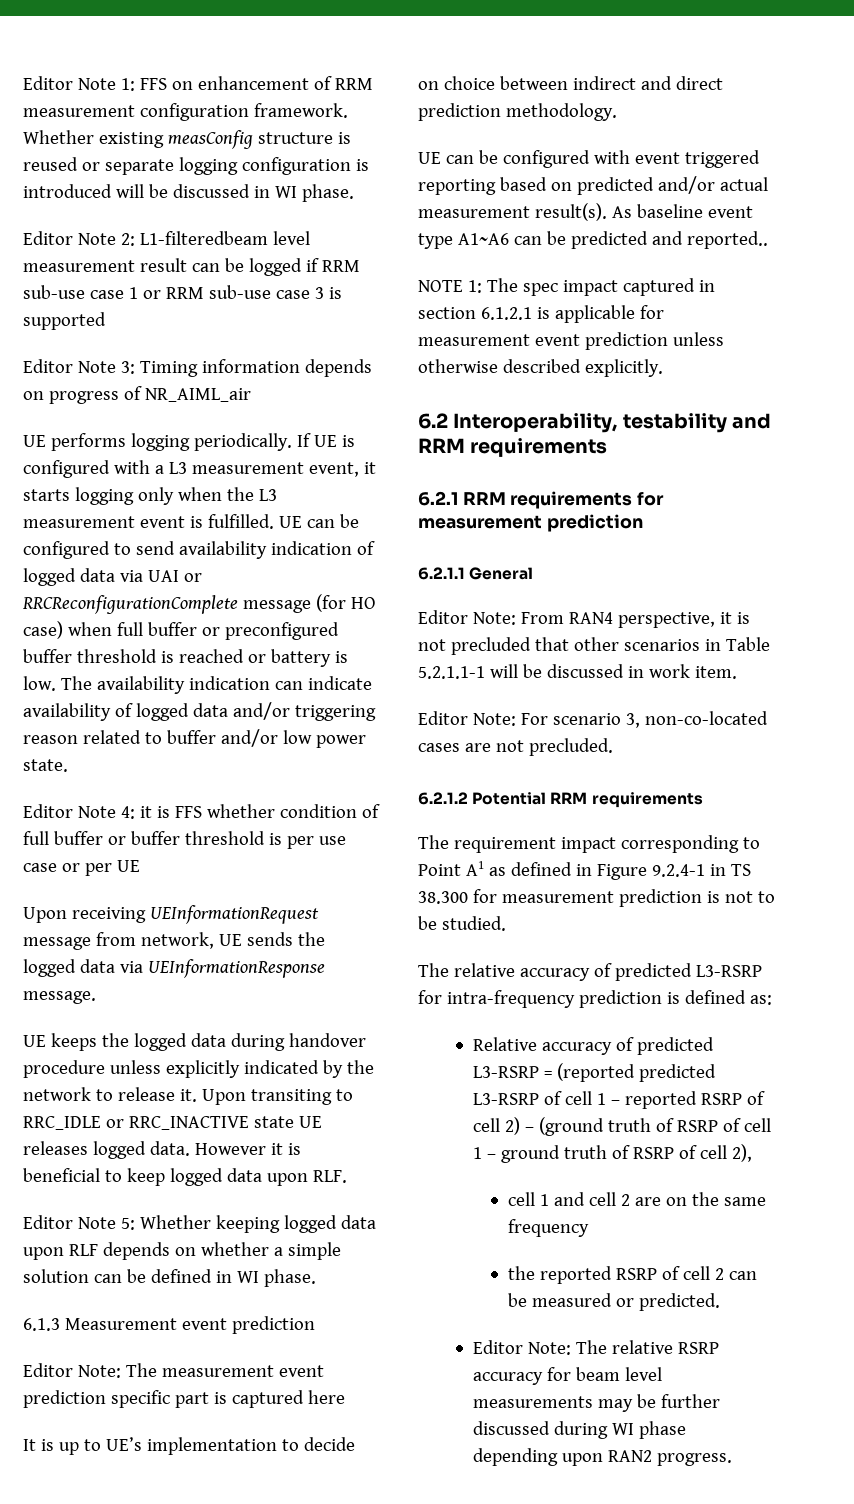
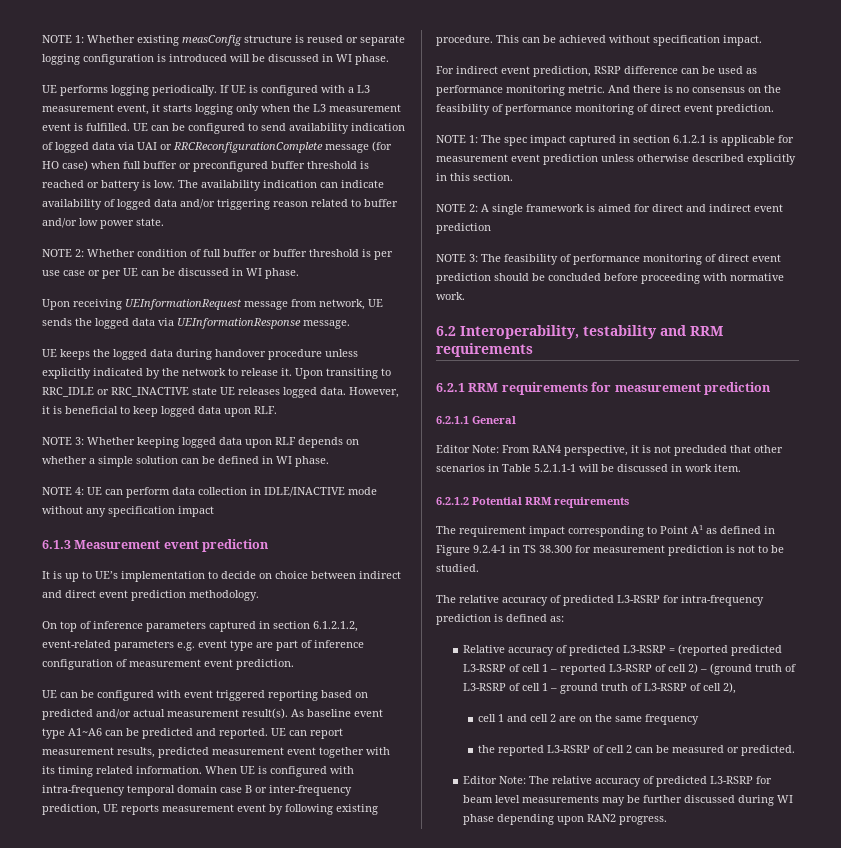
- Editor Note 1: FFS on enhancement of RRM measurement configuration framework. Whether existing measConfig structure is reused or separate logging configuration is introduced will be discussed in WI phase.
+ NOTE 1: Whether existing measConfig structure is reused or separate logging configuration is introduced will be discussed in WI phase.
- Editor Note 2: L1-filteredbeam level measurement result can be logged if RRM sub-use case 1 or RRM sub-use case 3 is supported
- Editor Note 3: Timing information depends on progress of NR_AIML_air
- Editor Note 4: it is FFS whether condition of full buffer or buffer threshold is per use case or per UE
+ NOTE 2: Whether condition of full buffer or buffer threshold is per use case or per UE can be discussed in WI phase.
- However it is beneficial to keep logged data upon RLF.
+ However, it is beneficial to keep logged data upon RLF.
- Editor Note 5: Whether keeping logged data upon RLF depends on whether a simple solution can be defined in WI phase.
+ NOTE 3: Whether keeping logged data upon RLF depends on whether a simple solution can be defined in WI phase.
+ NOTE 4: UE can perform data collection in IDLE/INACTIVE mode without any specification impact
  6.1.3 Measurement event prediction
- Editor Note: The measurement event prediction specific part is captured here
- It is up to UE’s implementation to decide on choice between indirect and direct prediction methodology.
+ It is up to UE’s implementation to decide on choice between indirect and direct event prediction methodology.
+ On top of inference parameters captured in section 6.1.2.1.2, event-related parameters e.g. event type are part of inference configuration of measurement event prediction.
- As baseline event type A1~A6 can be predicted and reported..
+ As baseline event type A1~A6 can be predicted and reported. UE can report measurement results, predicted measurement event together with its timing related information. When UE is configured with intra-frequency temporal domain case B or inter-frequency prediction, UE reports measurement event by following existing procedure. This can be achieved without specification impact.
+ For indirect event prediction, RSRP difference can be used as performance monitoring metric. And there is no consensus on the feasibility of performance monitoring of direct event prediction.
- NOTE 1: The spec impact captured in section 6.1.2.1 is applicable for measurement event prediction unless otherwise described explicitly.
+ NOTE 1: The spec impact captured in section 6.1.2.1 is applicable for measurement event prediction unless otherwise described explicitly in this section.
+ NOTE 2: A single framework is aimed for direct and indirect event prediction
+ NOTE 3: The feasibility of performance monitoring of direct event prediction should be concluded before proceeding with normative work.
- Editor Note: For scenario 3, non-co-located cases are not precluded.
- Relative accuracy of predicted L3-RSRP = (reported predicted L3-RSRP of cell 1 – reported RSRP of cell 2) – (ground truth of RSRP of cell 1 – ground truth of RSRP of cell 2),
+ Relative accuracy of predicted L3-RSRP = (reported predicted L3-RSRP of cell 1 – reported L3-RSRP of cell 2) – (ground truth of L3-RSRP of cell 1 – ground truth of L3-RSRP of cell 2),
- the reported RSRP of cell 2 can be measured or predicted.
+ the reported L3-RSRP of cell 2 can be measured or predicted.
- Editor Note: The relative RSRP accuracy for beam level measurements may be further discussed during WI phase depending upon RAN2 progress.
+ Editor Note: The relative accuracy of predicted L3-RSRP for beam level measurements may be further discussed during WI phase depending upon RAN2 progress.

